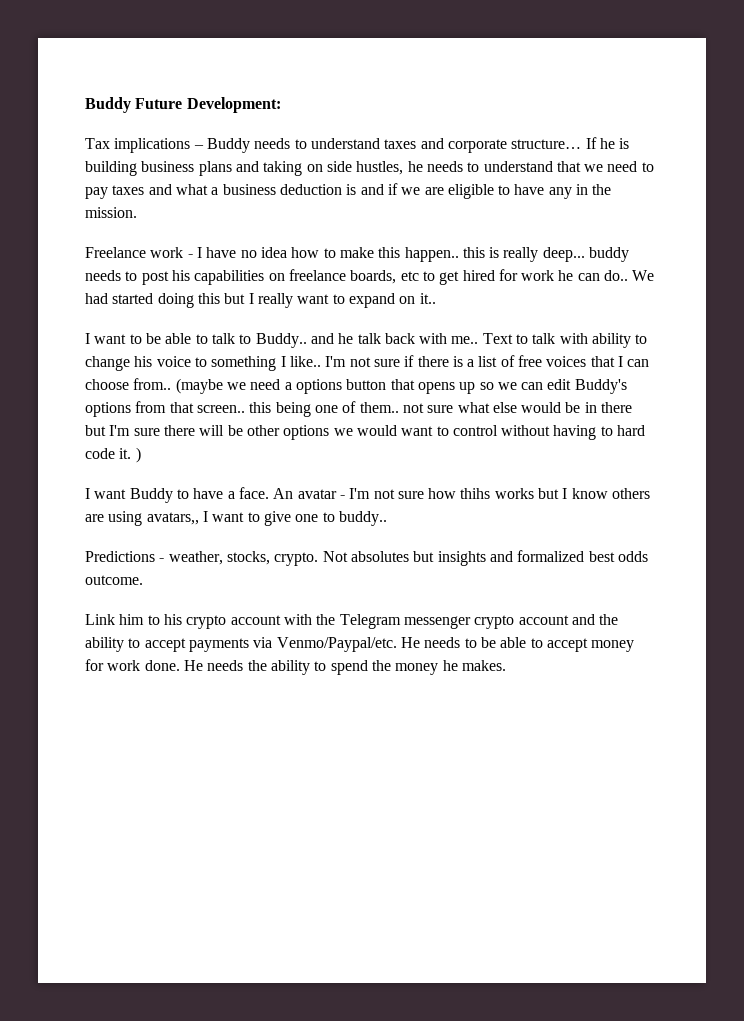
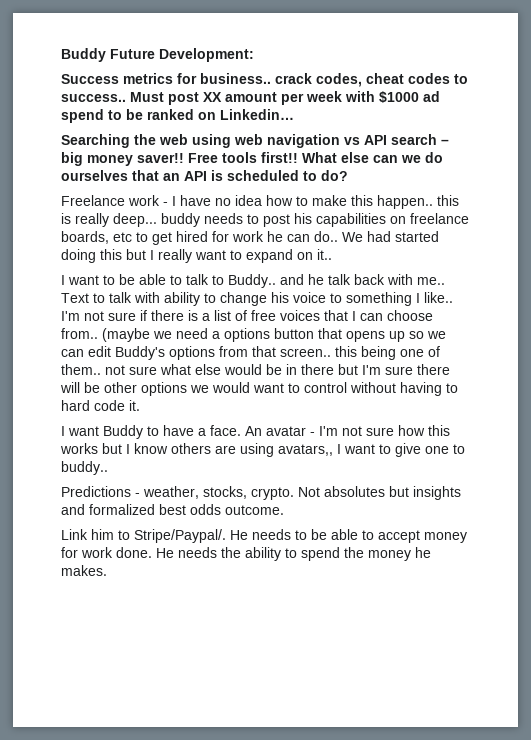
- Tax implications – Buddy needs to understand taxes and corporate structure… If he is building business plans and taking on side hustles, he needs to understand that we need to pay taxes and what a business deduction is and if we are eligible to have any in the mission.
+ Success metrics for business.. crack codes, cheat codes to success.. Must post XX amount per week with $1000 ad spend to be ranked on Linkedin…
+ Searching the web using web navigation vs API search – big money saver!! Free tools first!! What else can we do ourselves that an API is scheduled to do?
- (maybe we need a options button that opens up so we can edit Buddy's options from that screen.. this being one of them.. not sure what else would be in there but I'm sure there will be other options we would want to control without having to hard code it. )
+ (maybe we need a options button that opens up so we can edit Buddy's options from that screen.. this being one of them.. not sure what else would be in there but I'm sure there will be other options we would want to control without having to hard code it.
- An avatar - I'm not sure how thihs works but I know others are using avatars,, I want to give one to buddy..
+ An avatar - I'm not sure how this works but I know others are using avatars,, I want to give one to buddy..
- Link him to his crypto account with the Telegram messenger crypto account and the ability to accept payments via Venmo/Paypal/etc.
+ Link him to Stripe/Paypal/.

